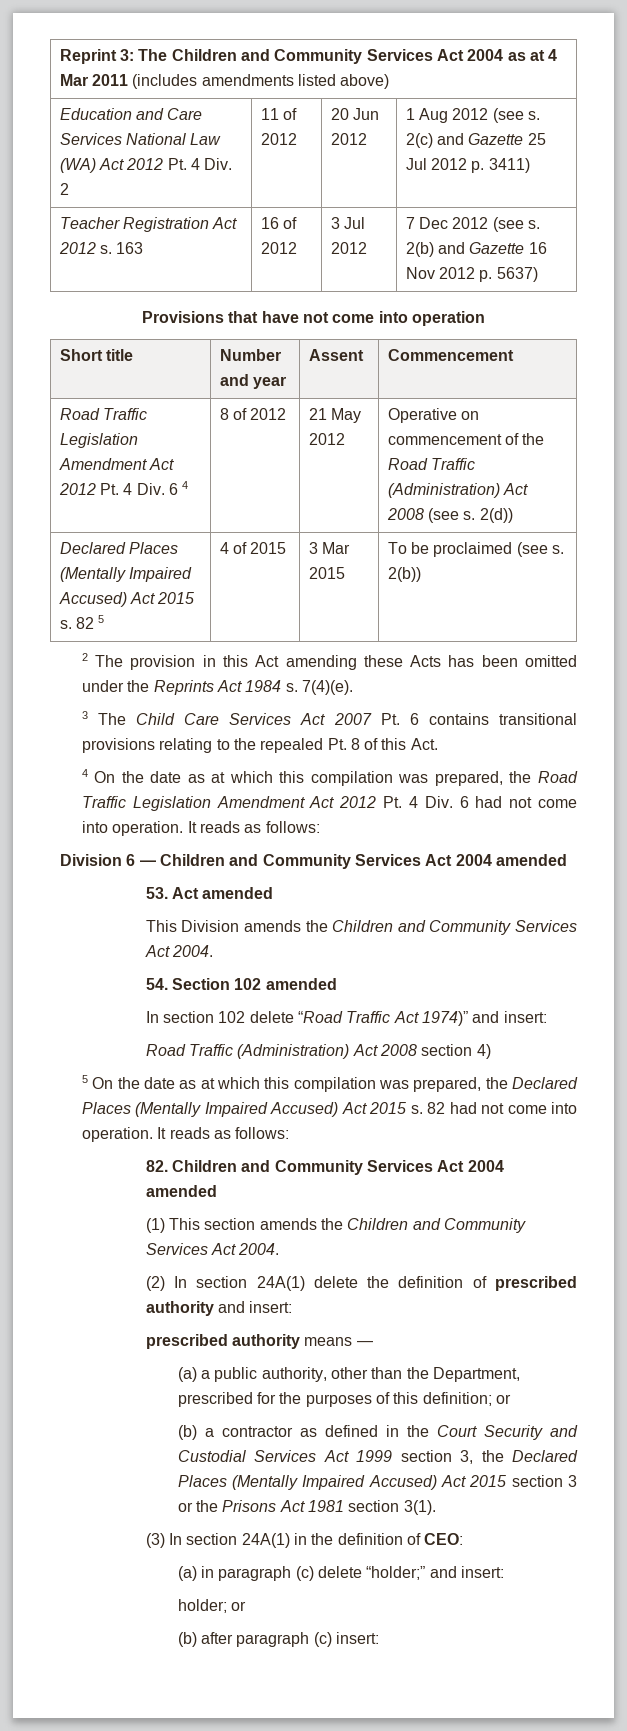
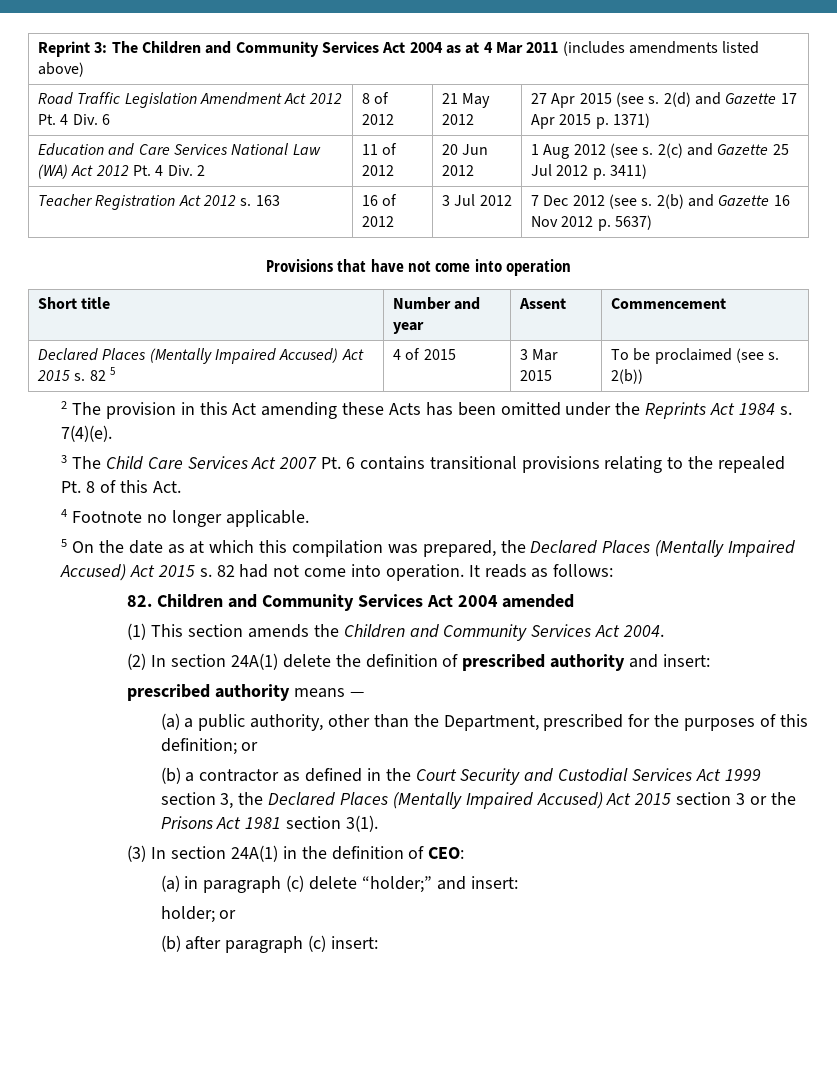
+ Road Traffic Legislation Amendment Act 2012 Pt. 4 Div. 6 | 8 of 2012 | 21 May 2012 | 27 Apr 2015 (see s. 2(d) and Gazette 17 Apr 2015 p. 1371)
- Road Traffic Legislation Amendment Act 2012 Pt. 4 Div. 6 4 | 8 of 2012 | 21 May 2012 | Operative on commencement of the Road Traffic (Administration) Act 2008 (see s. 2(d))
- 4 On the date as at which this compilation was prepared, the Road Traffic Legislation Amendment Act 2012 Pt. 4 Div. 6 had not come into operation. It reads as follows:
- Division 6 — Children and Community Services Act 2004 amended
- 53. Act amended
- This Division amends the Children and Community Services Act 2004.
- 54. Section 102 amended
- In section 102 delete “Road Traffic Act 1974)” and insert:
- Road Traffic (Administration) Act 2008 section 4)
+ 4 Footnote no longer applicable.

